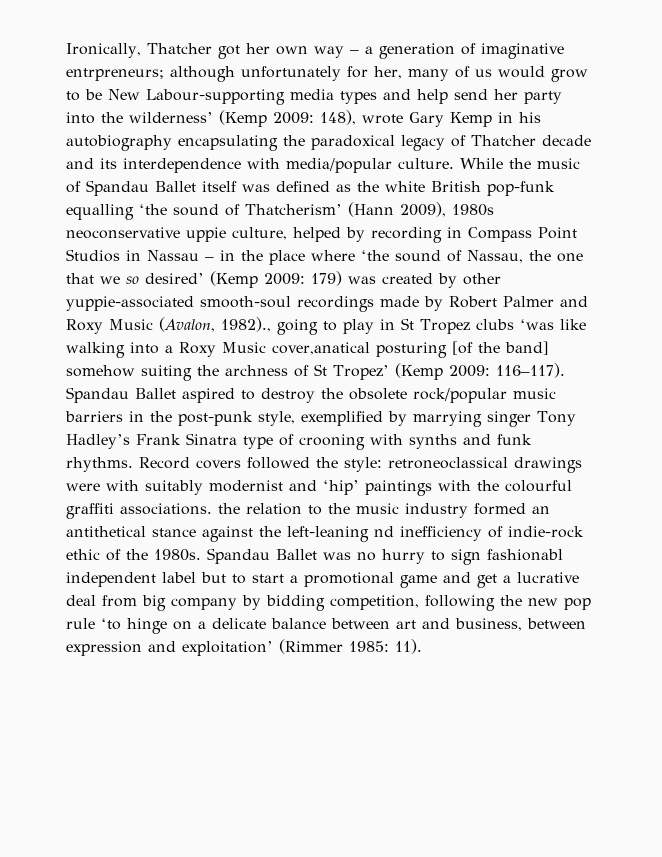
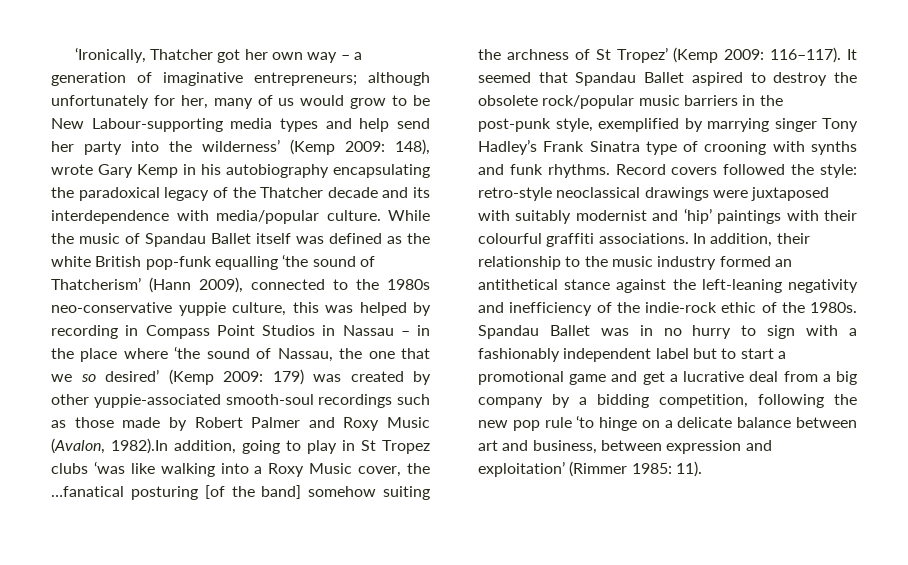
- Ironically, Thatcher got her own way – a generation of imaginative entrpreneurs; although unfortunately for her, many of us would grow to be New Labour-supporting media types and help send her party into the wilderness’ (Kemp 2009: 148), wrote Gary Kemp in his autobiography encapsulating the paradoxical legacy of Thatcher decade and its interdependence with media/popular culture.
+ ‘Ironically, Thatcher got her own way – a generation of imaginative entrepreneurs; although unfortunately for her, many of us would grow to be New Labour-supporting media types and help send her party into the wilderness’ (Kemp 2009: 148), wrote Gary Kemp in his autobiography encapsulating the paradoxical legacy of the Thatcher decade and its interdependence with media/popular culture.
- While the music of Spandau Ballet itself was defined as the white British pop-funk equalling ‘the sound of Thatcherism’ (Hann 2009), 1980s neoconservative uppie culture, helped by recording in Compass Point Studios in Nassau – in the place where ‘the sound of Nassau, the one that we so desired’ (Kemp 2009:
+ While the music of Spandau Ballet itself was defined as the white British pop-funk equalling ‘the sound of Thatcherism’ (Hann 2009), connected to the 1980s neo-conservative yuppie culture, this was helped by recording in Compass Point Studios in Nassau – in the place where ‘the sound of Nassau, the one that we so desired’ (Kemp 2009:
- 179) was created by other yuppie-associated smooth-soul recordings made by Robert Palmer and Roxy Music (Avalon, 1982)., going to play in St Tropez clubs ‘was like walking into a Roxy Music cover,anatical posturing [of the band] somehow suiting the archness of St Tropez’ (Kemp 2009:
+ 179) was created by other yuppie-associated smooth-soul recordings such as those made by Robert Palmer and Roxy Music (Avalon, 1982).In addition, going to play in St Tropez clubs ‘was like walking into a Roxy Music cover, the …fanatical posturing [of the band] somehow suiting the archness of St Tropez’ (Kemp 2009:
- Spandau Ballet aspired to destroy the obsolete rock/popular music barriers in the post-punk style, exemplified by marrying singer Tony Hadley’s Frank Sinatra type of crooning with synths and funk rhythms.
+ It seemed that Spandau Ballet aspired to destroy the obsolete rock/popular music barriers in the post-punk style, exemplified by marrying singer Tony Hadley’s Frank Sinatra type of crooning with synths and funk rhythms.
- Record covers followed the style: retroneoclassical drawings were with suitably modernist and ‘hip’ paintings with the colourful graffiti associations. the relation to the music industry formed an antithetical stance against the left-leaning nd inefficiency of indie-rock ethic of the 1980s.
+ Record covers followed the style: retro-style neoclassical drawings were juxtaposed with suitably modernist and ‘hip’ paintings with their colourful graffiti associations. In addition, their relationship to the music industry formed an antithetical stance against the left-leaning negativity and inefficiency of the indie-rock ethic of the 1980s.
- Spandau Ballet was no hurry to sign fashionabl independent label but to start a promotional game and get a lucrative deal from big company by bidding competition, following the new pop rule ‘to hinge on a delicate balance between art and business, between expression and exploitation’ (Rimmer 1985: 11).
+ Spandau Ballet was in no hurry to sign with a fashionably independent label but to start a promotional game and get a lucrative deal from a big company by a bidding competition, following the new pop rule ‘to hinge on a delicate balance between art and business, between expression and exploitation’ (Rimmer 1985: 11).

